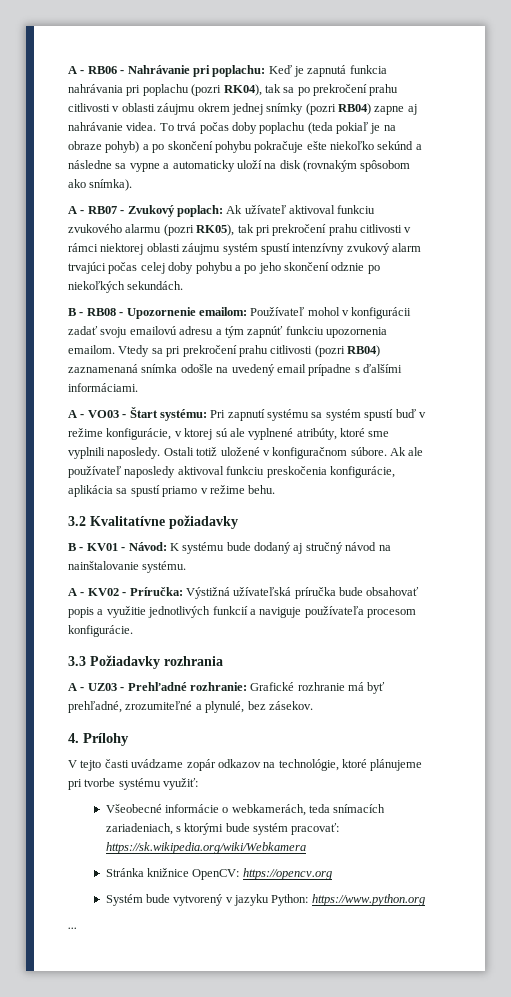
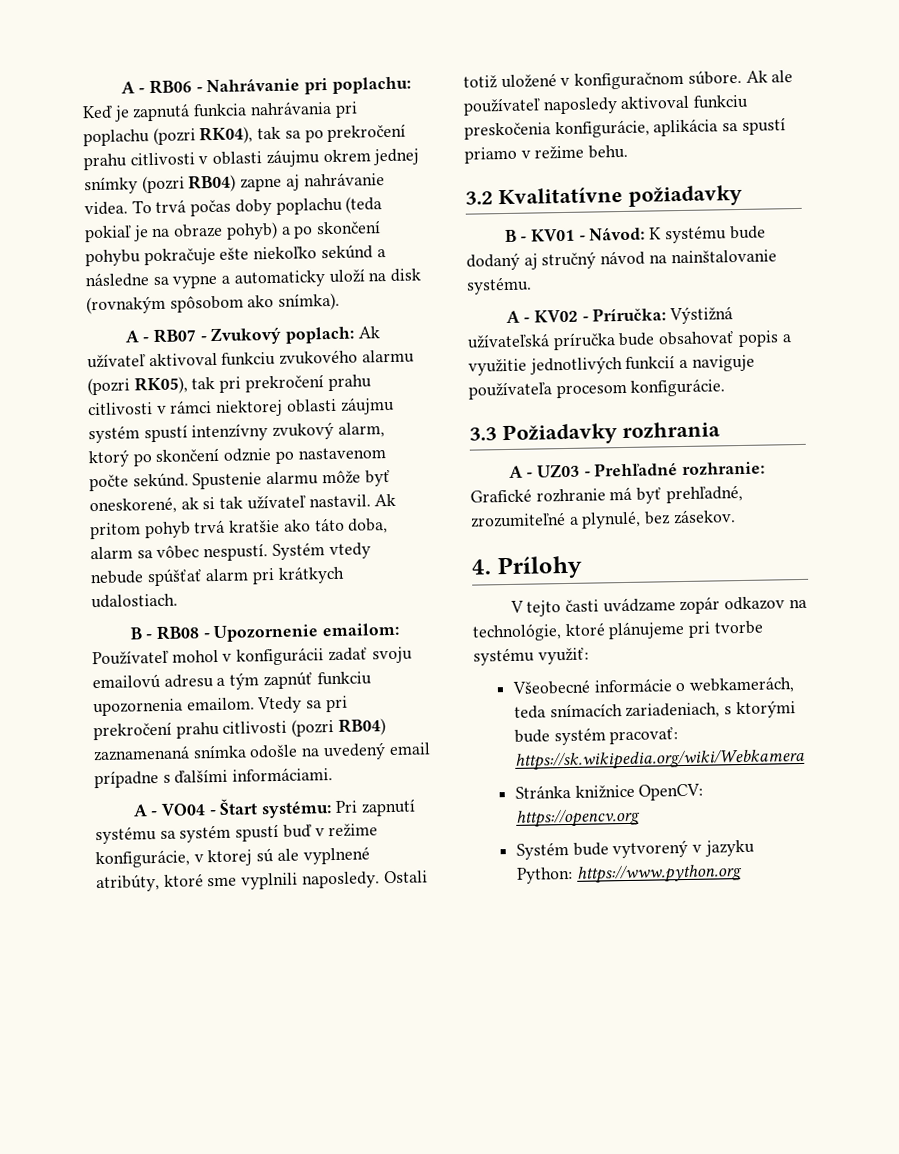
- A - RB07 - Zvukový poplach: Ak užívateľ aktivoval funkciu zvukového alarmu (pozri RK05), tak pri prekročení prahu citlivosti v rámci niektorej oblasti záujmu systém spustí intenzívny zvukový alarm trvajúci počas celej doby pohybu a po jeho skončení odznie po niekoľkých sekundách.
+ A - RB07 - Zvukový poplach: Ak užívateľ aktivoval funkciu zvukového alarmu (pozri RK05), tak pri prekročení prahu citlivosti v rámci niektorej oblasti záujmu systém spustí intenzívny zvukový alarm, ktorý po skončení odznie po nastavenom počte sekúnd. Spustenie alarmu môže byť oneskorené, ak si tak užívateľ nastavil. Ak pritom pohyb trvá kratšie ako táto doba, alarm sa vôbec nespustí. Systém vtedy nebude spúšťať alarm pri krátkych udalostiach.
- A - VO03 - Štart systému: Pri zapnutí systému sa systém spustí buď v režime konfigurácie, v ktorej sú ale vyplnené atribúty, ktoré sme vyplnili naposledy.
+ A - VO04 - Štart systému: Pri zapnutí systému sa systém spustí buď v režime konfigurácie, v ktorej sú ale vyplnené atribúty, ktoré sme vyplnili naposledy.
- ...

